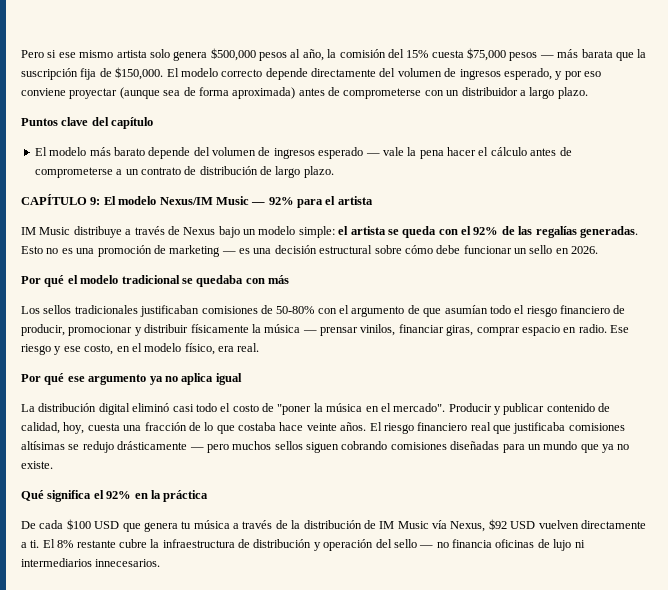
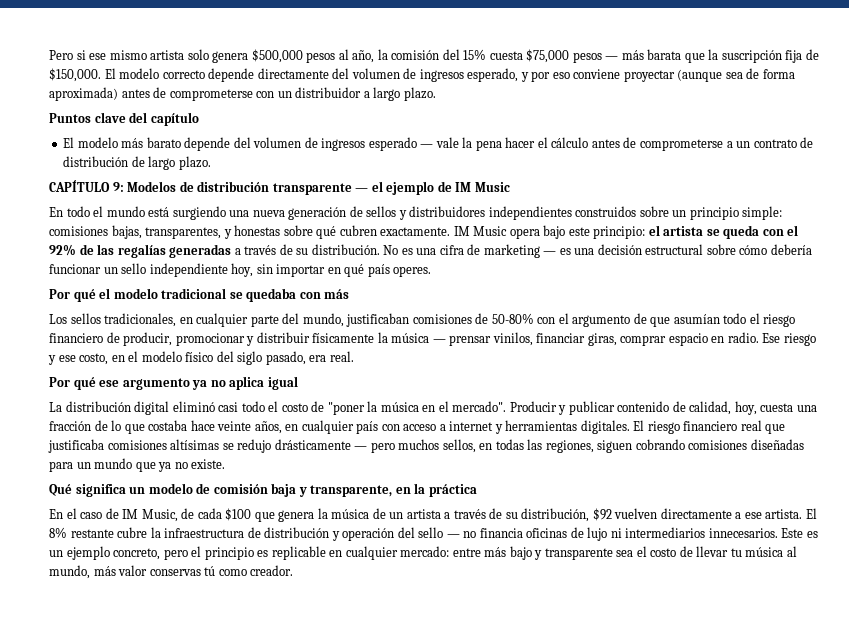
- CAPÍTULO 9: El modelo Nexus/IM Music — 92% para el artista
- IM Music distribuye a través de Nexus bajo un modelo simple: el artista se queda con el 92% de las regalías generadas. Esto no es una promoción de marketing — es una decisión estructural sobre cómo debe funcionar un sello en 2026.
+ CAPÍTULO 9: Modelos de distribución transparente — el ejemplo de IM Music
+ En todo el mundo está surgiendo una nueva generación de sellos y distribuidores independientes construidos sobre un principio simple: comisiones bajas, transparentes, y honestas sobre qué cubren exactamente. IM Music opera bajo este principio: el artista se queda con el 92% de las regalías generadas a través de su distribución. No es una cifra de marketing — es una decisión estructural sobre cómo debería funcionar un sello independiente hoy, sin importar en qué país operes.
- Los sellos tradicionales justificaban comisiones de 50-80% con el argumento de que asumían todo el riesgo financiero de producir, promocionar y distribuir físicamente la música — prensar vinilos, financiar giras, comprar espacio en radio.
+ Los sellos tradicionales, en cualquier parte del mundo, justificaban comisiones de 50-80% con el argumento de que asumían todo el riesgo financiero de producir, promocionar y distribuir físicamente la música — prensar vinilos, financiar giras, comprar espacio en radio.
- Ese riesgo y ese costo, en el modelo físico, era real.
+ Ese riesgo y ese costo, en el modelo físico del siglo pasado, era real.
- Producir y publicar contenido de calidad, hoy, cuesta una fracción de lo que costaba hace veinte años.
+ Producir y publicar contenido de calidad, hoy, cuesta una fracción de lo que costaba hace veinte años, en cualquier país con acceso a internet y herramientas digitales.
- El riesgo financiero real que justificaba comisiones altísimas se redujo drásticamente — pero muchos sellos siguen cobrando comisiones diseñadas para un mundo que ya no existe.
+ El riesgo financiero real que justificaba comisiones altísimas se redujo drásticamente — pero muchos sellos, en todas las regiones, siguen cobrando comisiones diseñadas para un mundo que ya no existe.
- Qué significa el 92% en la práctica
- De cada $100 USD que genera tu música a través de la distribución de IM Music vía Nexus, $92 USD vuelven directamente a ti.
+ Qué significa un modelo de comisión baja y transparente, en la práctica
+ En el caso de IM Music, de cada $100 que genera la música de un artista a través de su distribución, $92 vuelven directamente a ese artista.
+ Este es un ejemplo concreto, pero el principio es replicable en cualquier mercado: entre más bajo y transparente sea el costo de llevar tu música al mundo, más valor conservas tú como creador.

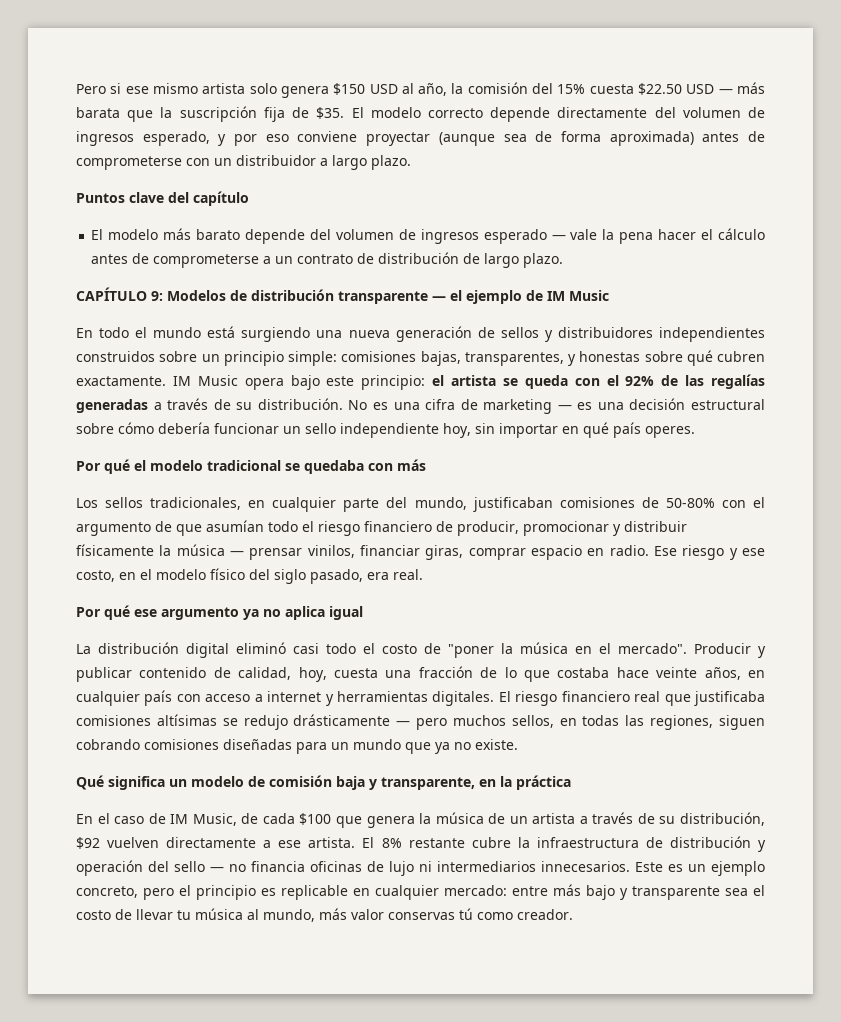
- Pero si ese mismo artista solo genera $500,000 pesos al año, la comisión del 15% cuesta $75,000 pesos — más barata que la suscripción fija de $150,000.
+ Pero si ese mismo artista solo genera $150 USD al año, la comisión del 15% cuesta $22.50 USD — más barata que la suscripción fija de $35.

